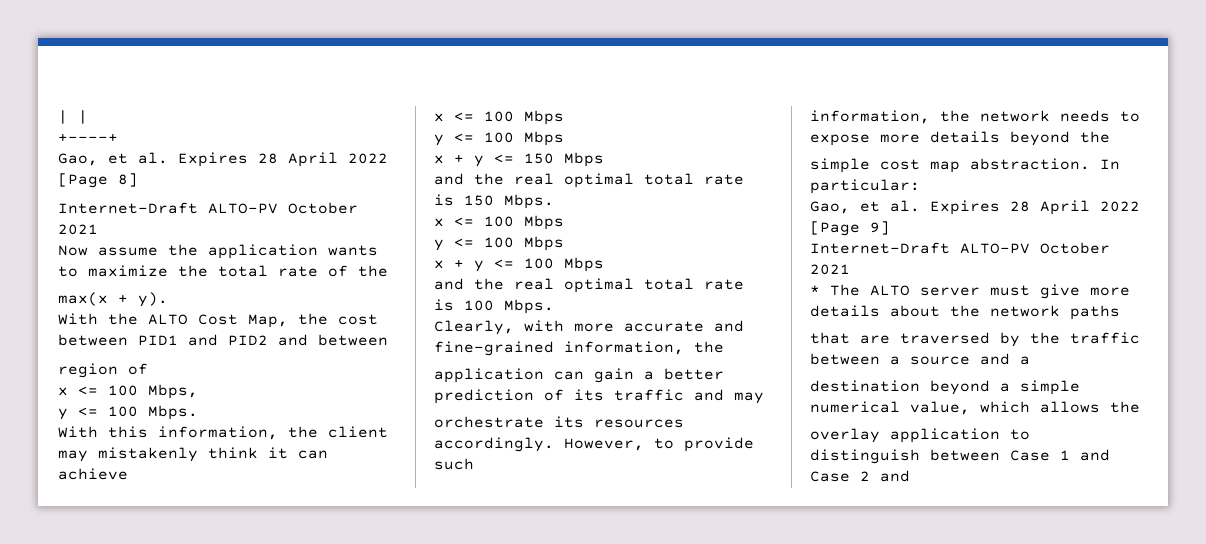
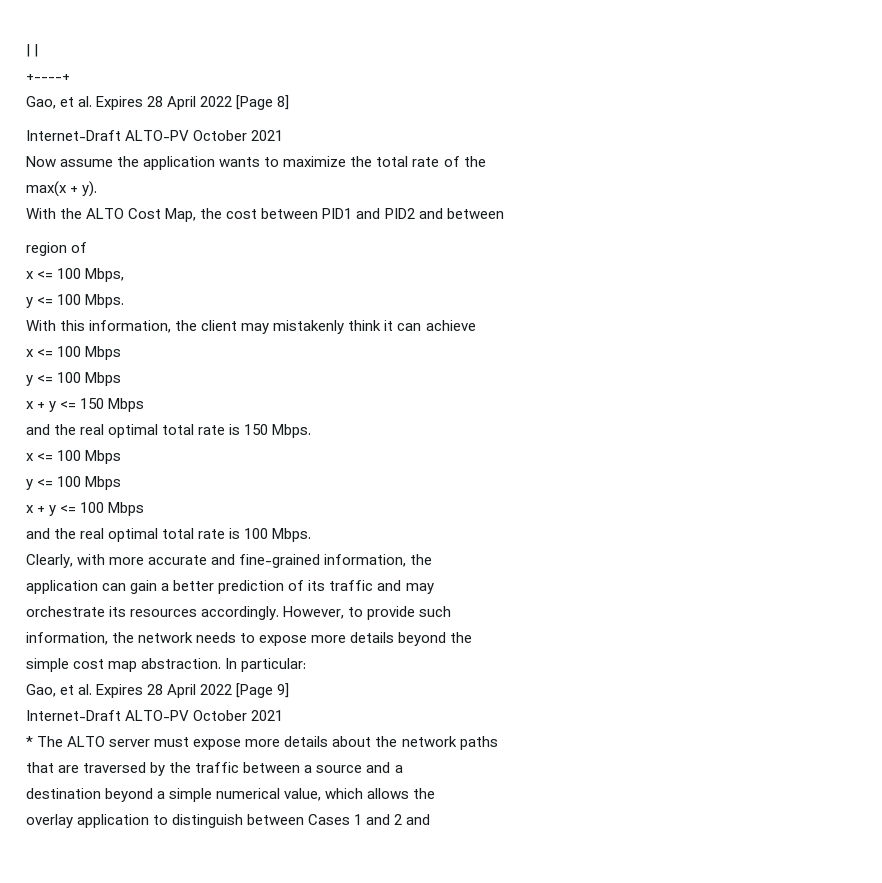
- * The ALTO server must give more details about the network paths
+ * The ALTO server must expose more details about the network paths
- overlay application to distinguish between Case 1 and Case 2 and
+ overlay application to distinguish between Cases 1 and 2 and

